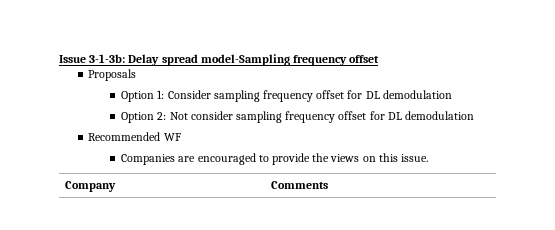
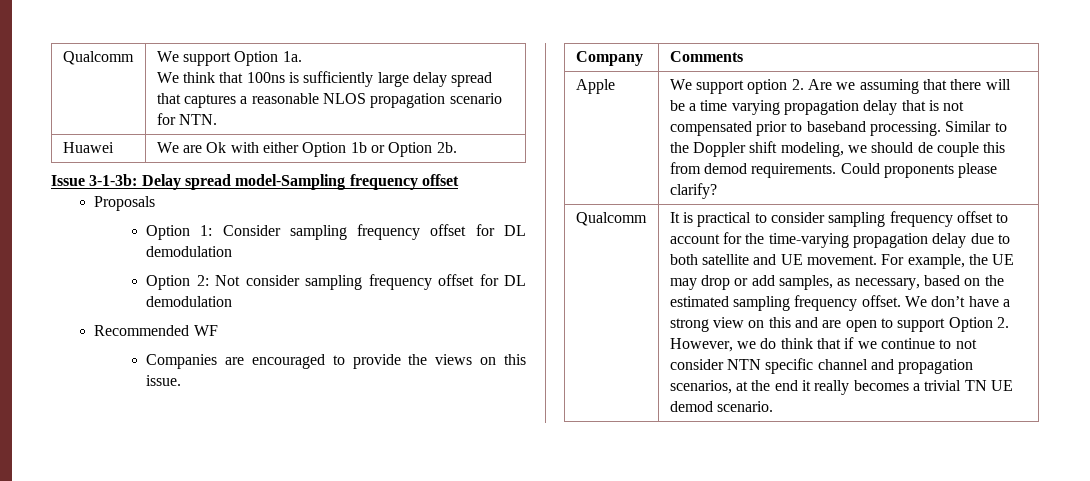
+ Qualcomm | We support Option 1a.
+ We think that 100ns is sufficiently large delay spread that captures a reasonable NLOS propagation scenario for NTN.
+ Huawei | We are Ok with either Option 1b or Option 2b.
+ Apple | We support option 2. Are we assuming that there will be a time varying propagation delay that is not compensated prior to baseband processing. Similar to the Doppler shift modeling, we should de couple this from demod requirements. Could proponents please clarify?
+ Qualcomm | It is practical to consider sampling frequency offset to account for the time-varying propagation delay due to both satellite and UE movement. For example, the UE may drop or add samples, as necessary, based on the estimated sampling frequency offset. We don’t have a strong view on this and are open to support Option 2. However, we do think that if we continue to not consider NTN specific channel and propagation scenarios, at the end it really becomes a trivial TN UE demod scenario.

